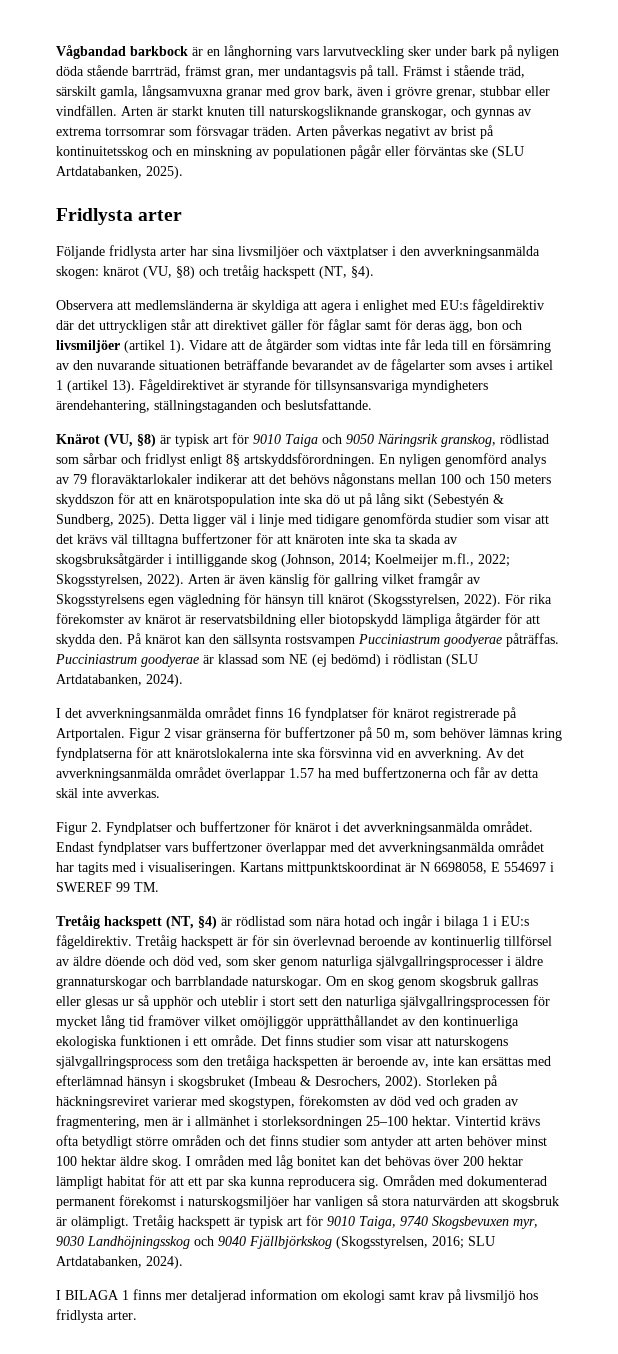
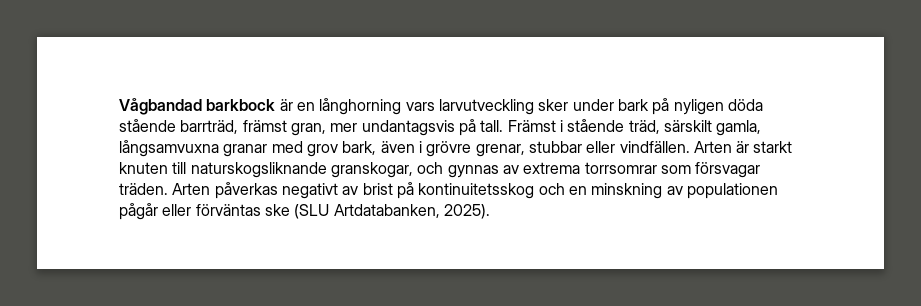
- Fridlysta arter
- Följande fridlysta arter har sina livsmiljöer och växtplatser i den avverkningsanmälda skogen: knärot (VU, §8) och tretåig hackspett (NT, §4).
- Observera att medlemsländerna är skyldiga att agera i enlighet med EU:s fågeldirektiv där det uttryckligen står att direktivet gäller för fåglar samt för deras ägg, bon och livsmiljöer (artikel 1). Vidare att de åtgärder som vidtas inte får leda till en försämring av den nuvarande situationen beträffande bevarandet av de fågelarter som avses i artikel 1 (artikel 13). Fågeldirektivet är styrande för tillsynsansvariga myndigheters ärendehantering, ställningstaganden och beslutsfattande.
- Knärot (VU, §8) är typisk art för 9010 Taiga och 9050 Näringsrik granskog, rödlistad som sårbar och fridlyst enligt 8§ artskyddsförordningen. En nyligen genomförd analys av 79 floraväktarlokaler indikerar att det behövs någonstans mellan 100 och 150 meters skyddszon för att en knärotspopulation inte ska dö ut på lång sikt (Sebestyén & Sundberg, 2025). Detta ligger väl i linje med tidigare genomförda studier som visar att det krävs väl tilltagna buffertzoner för att knäroten inte ska ta skada av skogsbruksåtgärder i intilliggande skog (Johnson, 2014; Koelmeijer m.fl., 2022; Skogsstyrelsen, 2022). Arten är även känslig för gallring vilket framgår av Skogsstyrelsens egen vägledning för hänsyn till knärot (Skogsstyrelsen, 2022). För rika förekomster av knärot är reservatsbildning eller biotopskydd lämpliga åtgärder för att skydda den. På knärot kan den sällsynta rostsvampen Pucciniastrum goodyerae påträffas. Pucciniastrum goodyerae är klassad som NE (ej bedömd) i rödlistan (SLU Artdatabanken, 2024).
- I det avverkningsanmälda området finns 16 fyndplatser för knärot registrerade på Artportalen. Figur 2 visar gränserna för buffertzoner på 50 m, som behöver lämnas kring fyndplatserna för att knärotslokalerna inte ska försvinna vid en avverkning. Av det avverkningsanmälda området överlappar 1.57 ha med buffertzonerna och får av detta skäl inte avverkas.
- Figur 2. Fyndplatser och buffertzoner för knärot i det avverkningsanmälda området. Endast fyndplatser vars buffertzoner överlappar med det avverkningsanmälda området har tagits med i visualiseringen. Kartans mittpunktskoordinat är N 6698058, E 554697 i SWEREF 99 TM.
- Tretåig hackspett (NT, §4) är rödlistad som nära hotad och ingår i bilaga 1 i EU:s fågeldirektiv. Tretåig hackspett är för sin överlevnad beroende av kontinuerlig tillförsel av äldre döende och död ved, som sker genom naturliga självgallringsprocesser i äldre grannaturskogar och barrblandade naturskogar. Om en skog genom skogsbruk gallras eller glesas ur så upphör och uteblir i stort sett den naturliga självgallringsprocessen för mycket lång tid framöver vilket omöjliggör upprätthållandet av den kontinuerliga ekologiska funktionen i ett område. Det finns studier som visar att naturskogens självgallringsprocess som den tretåiga hackspetten är beroende av, inte kan ersättas med efterlämnad hänsyn i skogsbruket (Imbeau & Desrochers, 2002). Storleken på häckningsreviret varierar med skogstypen, förekomsten av död ved och graden av fragmentering, men är i allmänhet i storleksordningen 25–100 hektar. Vintertid krävs ofta betydligt större områden och det finns studier som antyder att arten behöver minst 100 hektar äldre skog. I områden med låg bonitet kan det behövas över 200 hektar lämpligt habitat för att ett par ska kunna reproducera sig. Områden med dokumenterad permanent förekomst i naturskogsmiljöer har vanligen så stora naturvärden att skogsbruk är olämpligt. Tretåig hackspett är typisk art för 9010 Taiga, 9740 Skogsbevuxen myr, 9030 Landhöjningsskog och 9040 Fjällbjörkskog (Skogsstyrelsen, 2016; SLU Artdatabanken, 2024).
- I BILAGA 1 finns mer detaljerad information om ekologi samt krav på livsmiljö hos fridlysta arter.

